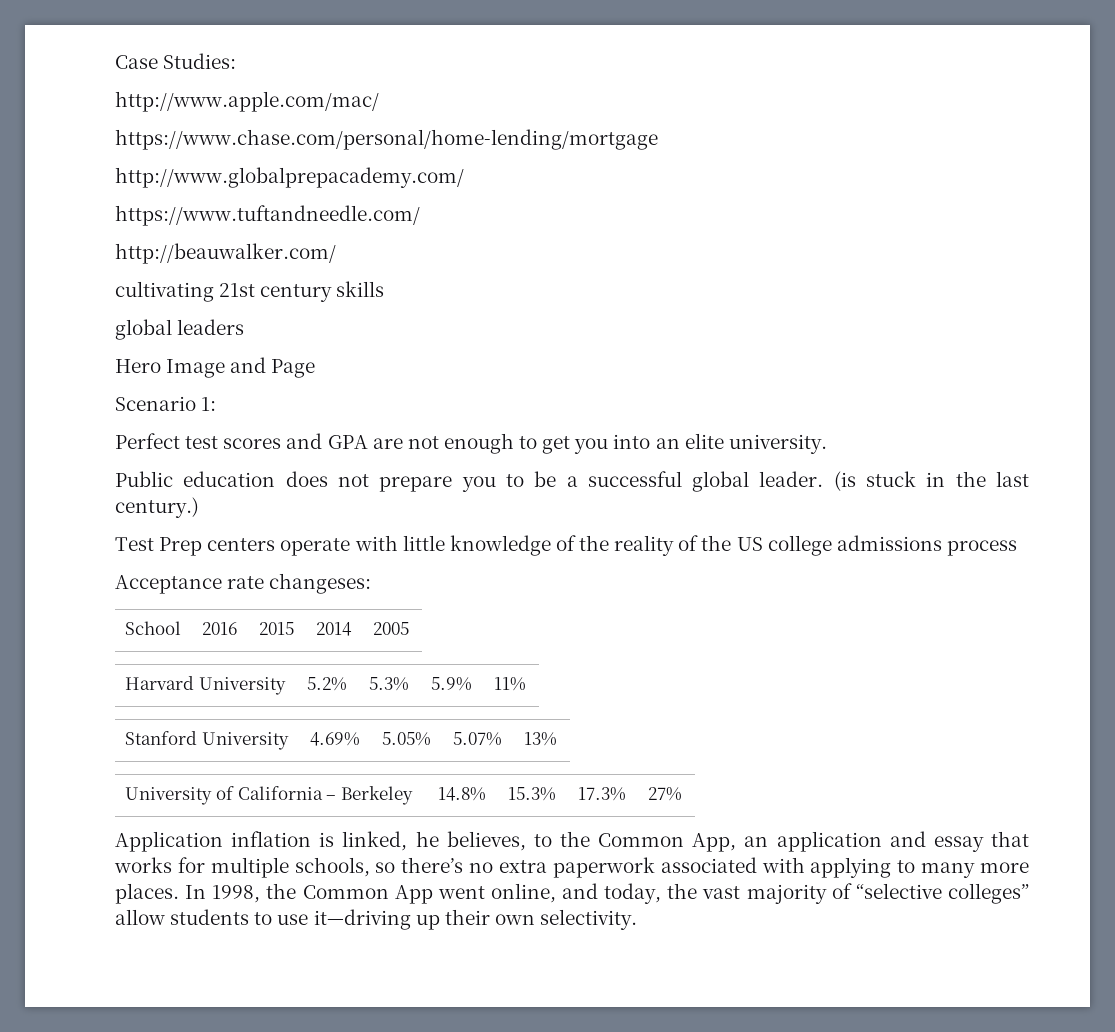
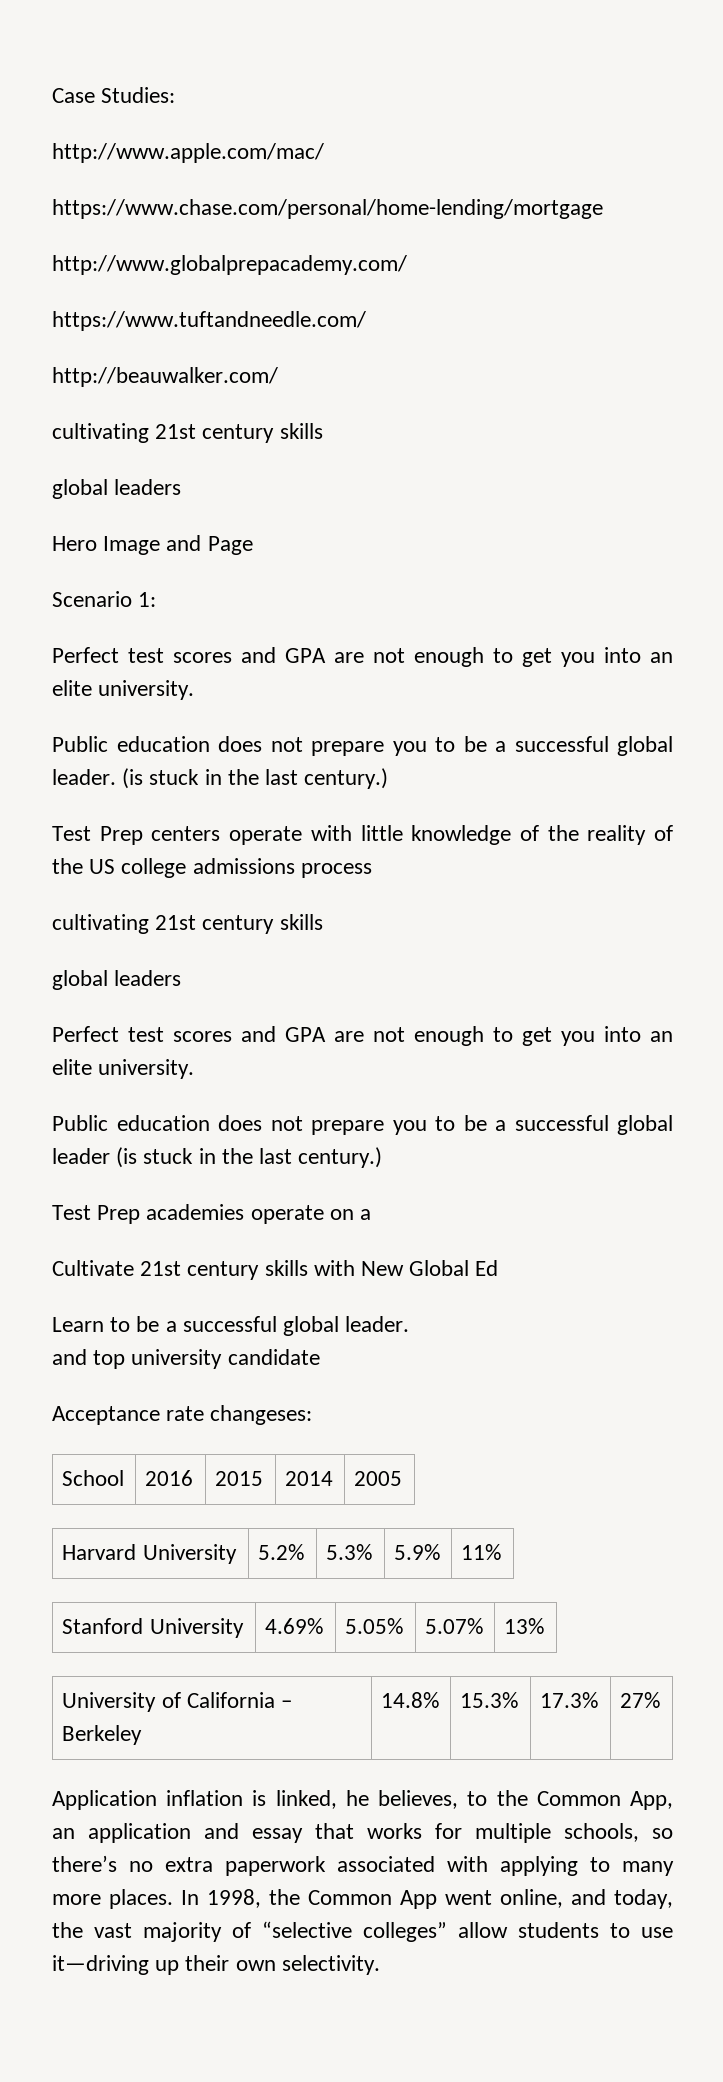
  Test Prep centers operate with little knowledge of the reality of the US college admissions process
+ cultivating 21st century skills
+ global leaders
+ Perfect test scores and GPA are not enough to get you into an elite university.
+ Public education does not prepare you to be a successful global leader (is stuck in the last century.)
+ Test Prep academies operate on a
+ Cultivate 21st century skills with New Global Ed
+ Learn to be a successful global leader.
+ and top university candidate

